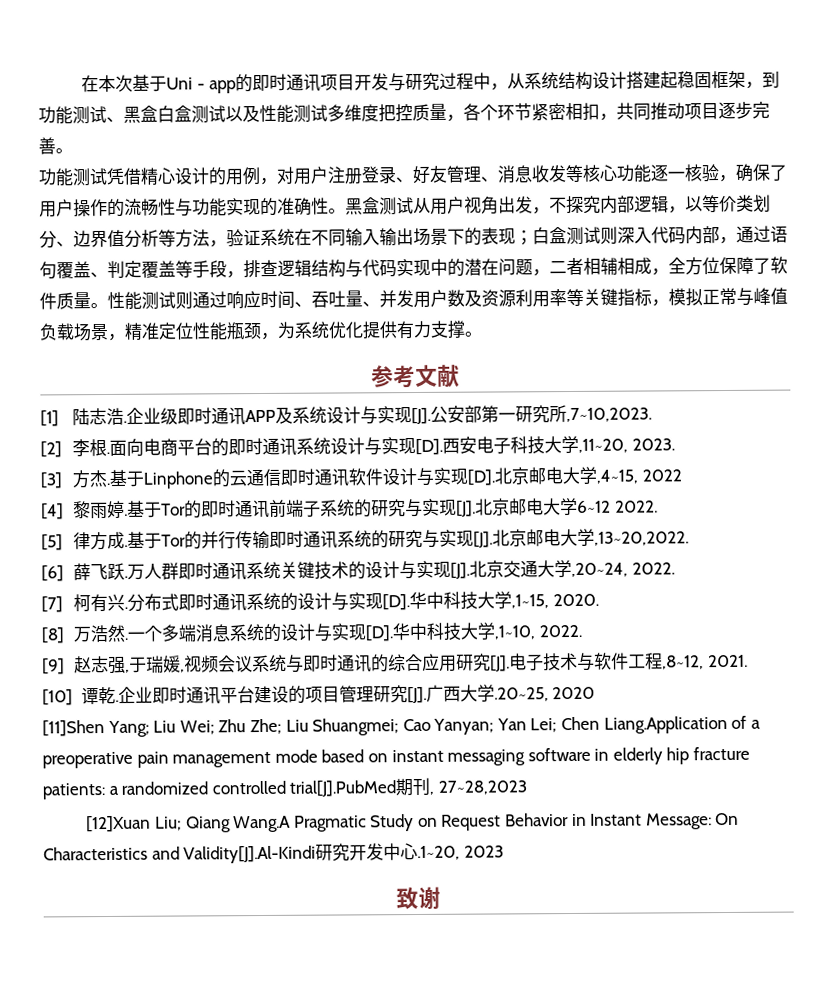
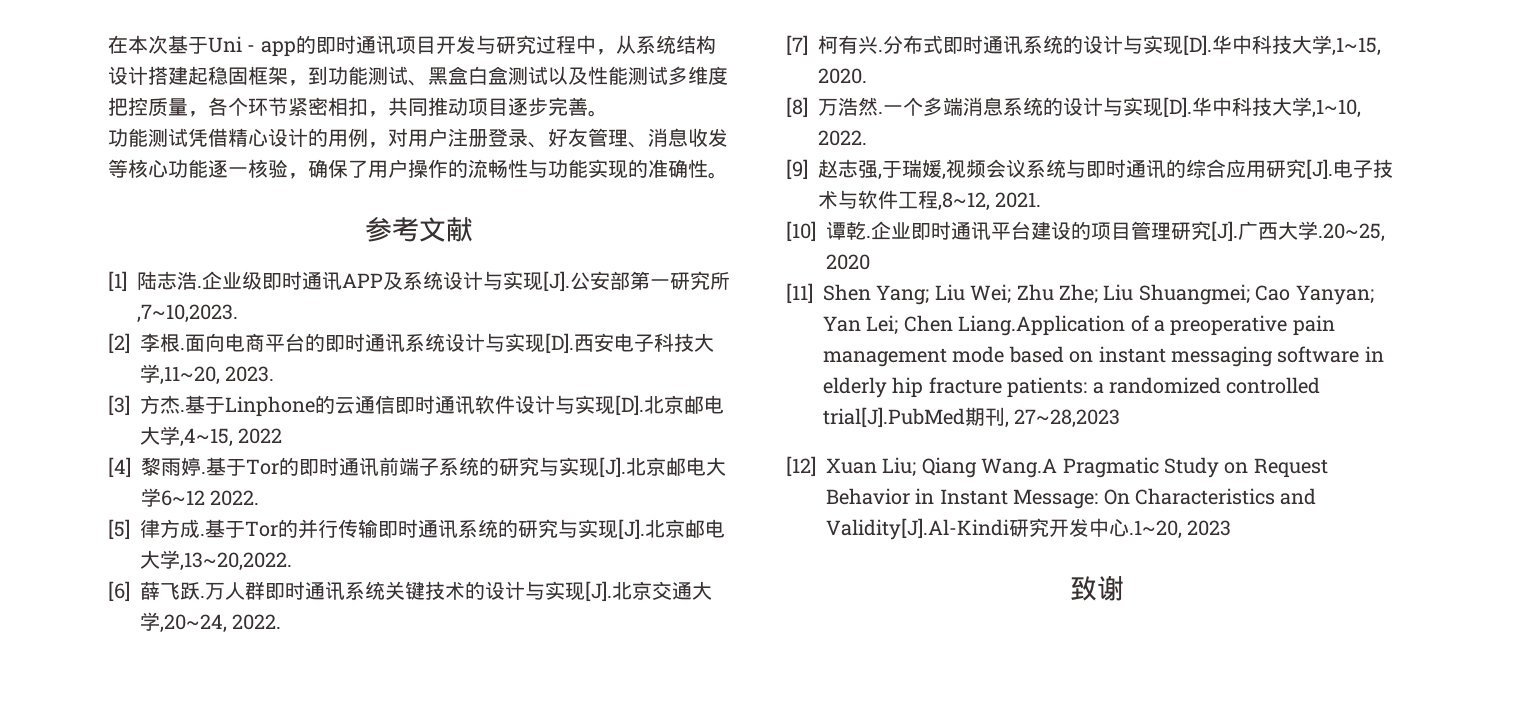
- 黑盒测试从用户视角出发，不探究内部逻辑，以等价类划分、边界值分析等方法，验证系统在不同输入输出场景下的表现；白盒测试则深入代码内部，通过语句覆盖、判定覆盖等手段，排查逻辑结构与代码实现中的潜在问题，二者相辅相成，全方位保障了软件质量。性能测试则通过响应时间、吞吐量、并发用户数及资源利用率等关键指标，模拟正常与峰值负载场景，精准定位性能瓶颈，为系统优化提供有力支撑。
- [11]Shen Yang; Liu Wei; Zhu Zhe; Liu Shuangmei; Cao Yanyan; Yan Lei; Chen Liang.Application of a preoperative pain management mode based on instant messaging software in elderly hip fracture patients: a randomized controlled trial[J].PubMed期刊, 27~28,2023
+ [11] Shen Yang; Liu Wei; Zhu Zhe; Liu Shuangmei; Cao Yanyan; Yan Lei; Chen Liang.Application of a preoperative pain management mode based on instant messaging software in elderly hip fracture patients: a randomized controlled trial[J].PubMed期刊, 27~28,2023
- [12]Xuan Liu; Qiang Wang.A Pragmatic Study on Request Behavior in Instant Message: On Characteristics and Validity[J].Al-Kindi研究开发中心.1~20, 2023
+ [12] Xuan Liu; Qiang Wang.A Pragmatic Study on Request Behavior in Instant Message: On Characteristics and Validity[J].Al-Kindi研究开发中心.1~20, 2023

